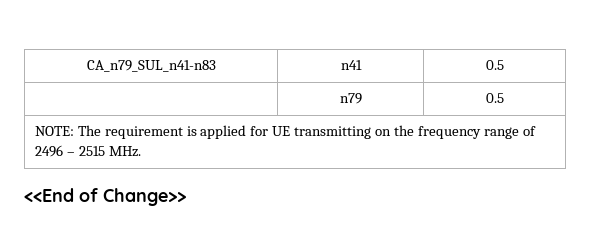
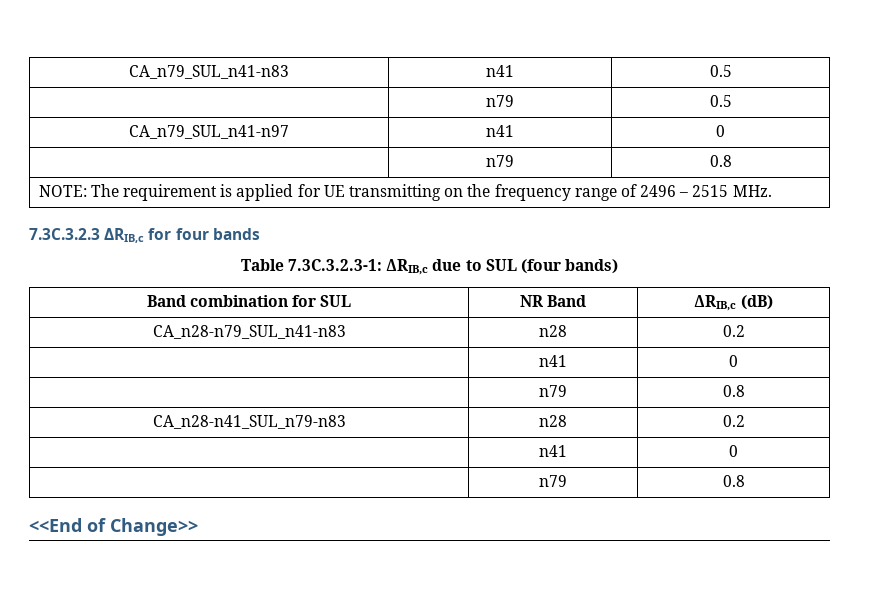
+ CA_n79_SUL_n41-n97 | n41 | 0
+ | n79 | 0.8
+ 7.3C.3.2.3 ΔRIB,c for four bands
+ Table 7.3C.3.2.3-1: ΔRIB,c due to SUL (four bands)
+ Band combination for SUL | NR Band | ΔRIB,c (dB)
+ CA_n28-n79_SUL_n41-n83 | n28 | 0.2
+ | n41 | 0
+ | n79 | 0.8
+ CA_n28-n41_SUL_n79-n83 | n28 | 0.2
+ | n41 | 0
+ | n79 | 0.8

